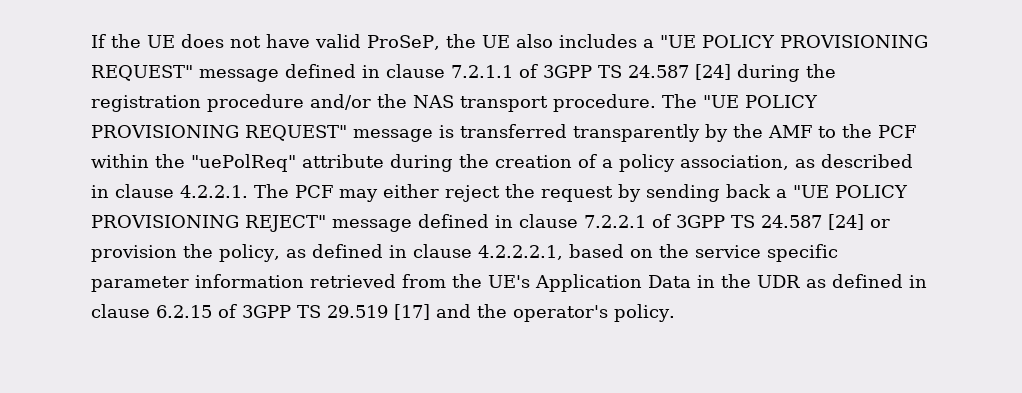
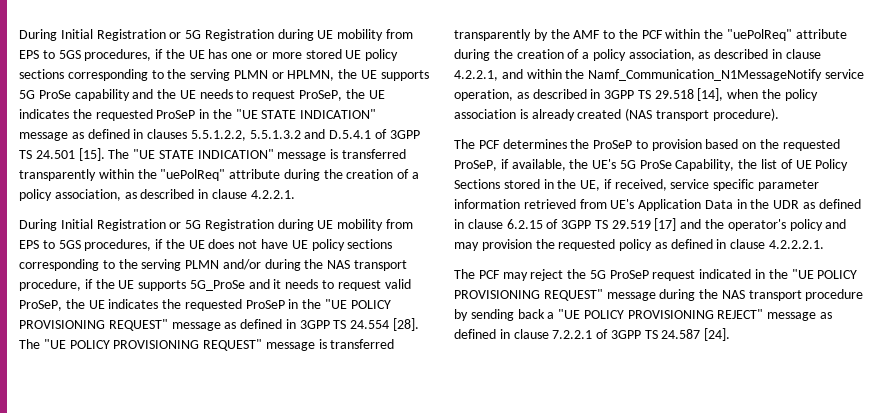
- If the UE does not have valid ProSeP, the UE also includes a "UE POLICY PROVISIONING REQUEST" message defined in clause 7.2.1.1 of 3GPP TS 24.587 [24] during the registration procedure and/or the NAS transport procedure.
+ During Initial Registration or 5G Registration during UE mobility from EPS to 5GS procedures, if the UE has one or more stored UE policy sections corresponding to the serving PLMN or HPLMN, the UE supports 5G ProSe capability and the UE needs to request ProSeP, the UE indicates the requested ProSeP in the "UE STATE INDICATION" message as defined in clauses 5.5.1.2.2, 5.5.1.3.2 and D.5.4.1 of 3GPP TS 24.501 [15]. The "UE STATE INDICATION" message is transferred transparently within the "uePolReq" attribute during the creation of a policy association, as described in clause 4.2.2.1.
+ During Initial Registration or 5G Registration during UE mobility from EPS to 5GS procedures, if the UE does not have UE policy sections corresponding to the serving PLMN and/or during the NAS transport procedure, if the UE supports 5G_ProSe and it needs to request valid ProSeP, the UE indicates the requested ProSeP in the "UE POLICY PROVISIONING REQUEST" message as defined in 3GPP TS 24.554 [28].
- The "UE POLICY PROVISIONING REQUEST" message is transferred transparently by the AMF to the PCF within the "uePolReq" attribute during the creation of a policy association, as described in clause 4.2.2.1. The PCF may either reject the request by sending back a "UE POLICY PROVISIONING REJECT" message defined in clause 7.2.2.1 of 3GPP TS 24.587 [24] or provision the policy, as defined in clause 4.2.2.2.1, based on the service specific parameter information retrieved from the UE's Application Data in the UDR as defined in clause 6.2.15 of 3GPP TS 29.519 [17] and the operator's policy.
+ The "UE POLICY PROVISIONING REQUEST" message is transferred transparently by the AMF to the PCF within the "uePolReq" attribute during the creation of a policy association, as described in clause 4.2.2.1, and within the Namf_Communication_N1MessageNotify service operation, as described in 3GPP TS 29.518 [14], when the policy association is already created (NAS transport procedure).
+ The PCF determines the ProSeP to provision based on the requested ProSeP, if available, the UE's 5G ProSe Capability, the list of UE Policy Sections stored in the UE, if received, service specific parameter information retrieved from UE's Application Data in the UDR as defined in clause 6.2.15 of 3GPP TS 29.519 [17] and the operator's policy and may provision the requested policy as defined in clause 4.2.2.2.1.
+ The PCF may reject the 5G ProSeP request indicated in the "UE POLICY PROVISIONING REQUEST" message during the NAS transport procedure by sending back a "UE POLICY PROVISIONING REJECT" message as defined in clause 7.2.2.1 of 3GPP TS 24.587 [24].

